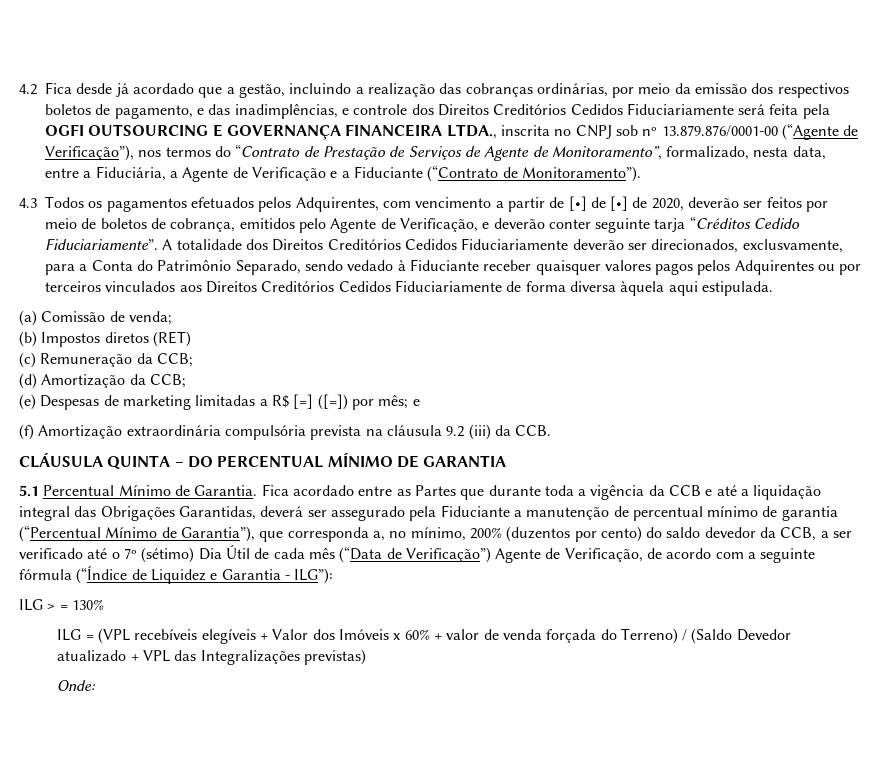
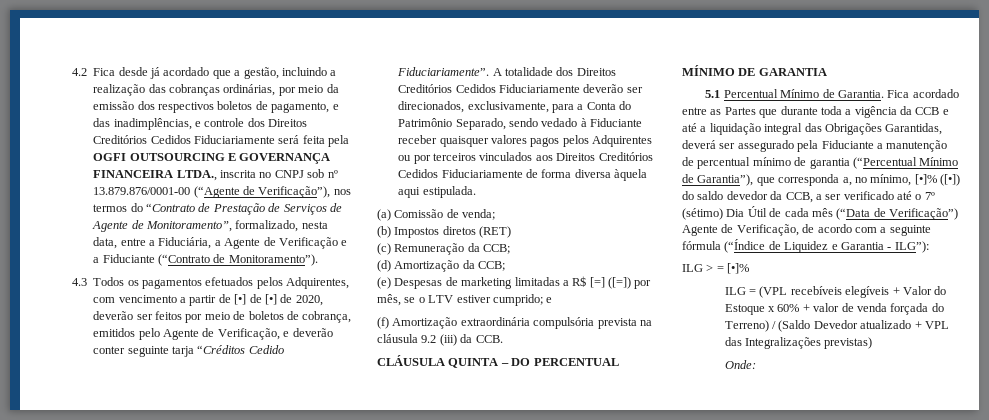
- A totalidade dos Direitos Creditórios Cedidos Fiduciariamente deverão ser direcionados, exclusvamente, para a Conta do Patrimônio Separado, sendo vedado à Fiduciante receber quaisquer valores pagos pelos Adquirentes ou por terceiros vinculados aos Direitos Creditórios Cedidos Fiduciariamente de forma diversa àquela aqui estipulada.
+ A totalidade dos Direitos Creditórios Cedidos Fiduciariamente deverão ser direcionados, exclusivamente, para a Conta do Patrimônio Separado, sendo vedado à Fiduciante receber quaisquer valores pagos pelos Adquirentes ou por terceiros vinculados aos Direitos Creditórios Cedidos Fiduciariamente de forma diversa àquela aqui estipulada.
- (e) Despesas de marketing limitadas a R$ [=] ([=]) por mês; e
+ (e) Despesas de marketing limitadas a R$ [=] ([=]) por mês, se o LTV estiver cumprido; e
- Fica acordado entre as Partes que durante toda a vigência da CCB e até a liquidação integral das Obrigações Garantidas, deverá ser assegurado pela Fiduciante a manutenção de percentual mínimo de garantia (“Percentual Mínimo de Garantia”), que corresponda a, no mínimo, 200% (duzentos por cento) do saldo devedor da CCB, a ser verificado até o 7º (sétimo) Dia Útil de cada mês (“Data de Verificação”) Agente de Verificação, de acordo com a seguinte fórmula (“Índice de Liquidez e Garantia - ILG”):
+ Fica acordado entre as Partes que durante toda a vigência da CCB e até a liquidação integral das Obrigações Garantidas, deverá ser assegurado pela Fiduciante a manutenção de percentual mínimo de garantia (“Percentual Mínimo de Garantia”), que corresponda a, no mínimo, [•]% ([•]) do saldo devedor da CCB, a ser verificado até o 7º (sétimo) Dia Útil de cada mês (“Data de Verificação”) Agente de Verificação, de acordo com a seguinte fórmula (“Índice de Liquidez e Garantia - ILG”):
- ILG > = 130%
+ ILG > = [•]%
- ILG = (VPL recebíveis elegíveis + Valor dos Imóveis x 60% + valor de venda forçada do Terreno) / (Saldo Devedor atualizado + VPL das Integralizações previstas)
+ ILG = (VPL recebíveis elegíveis + Valor do Estoque x 60% + valor de venda forçada do Terreno) / (Saldo Devedor atualizado + VPL das Integralizações previstas)

